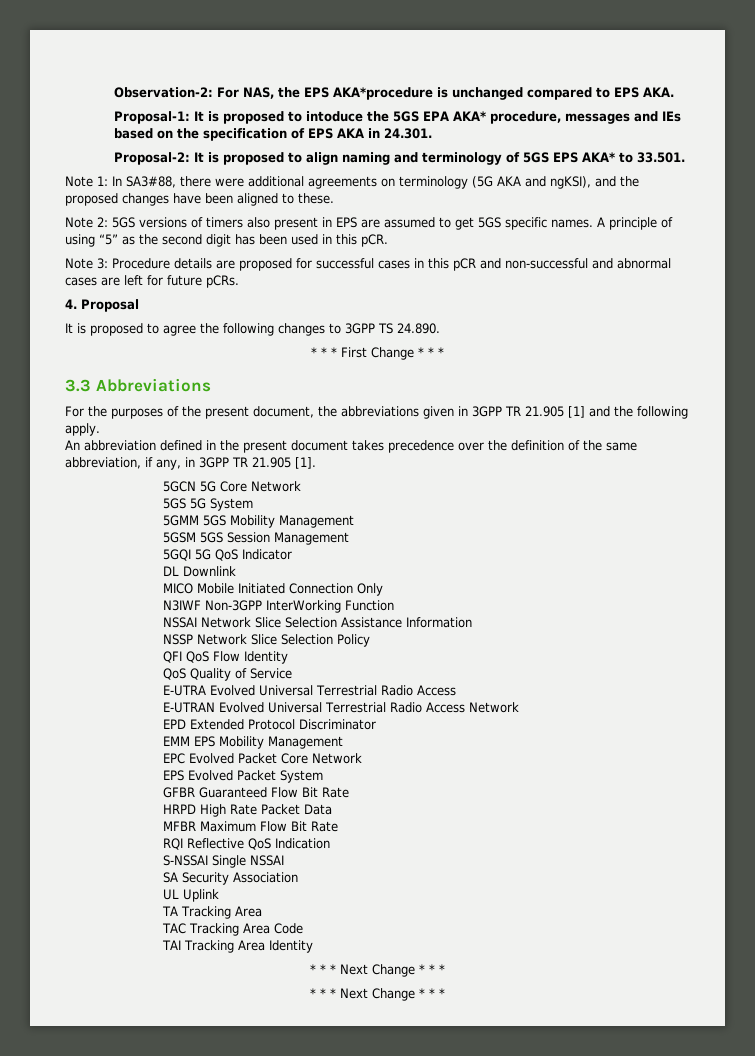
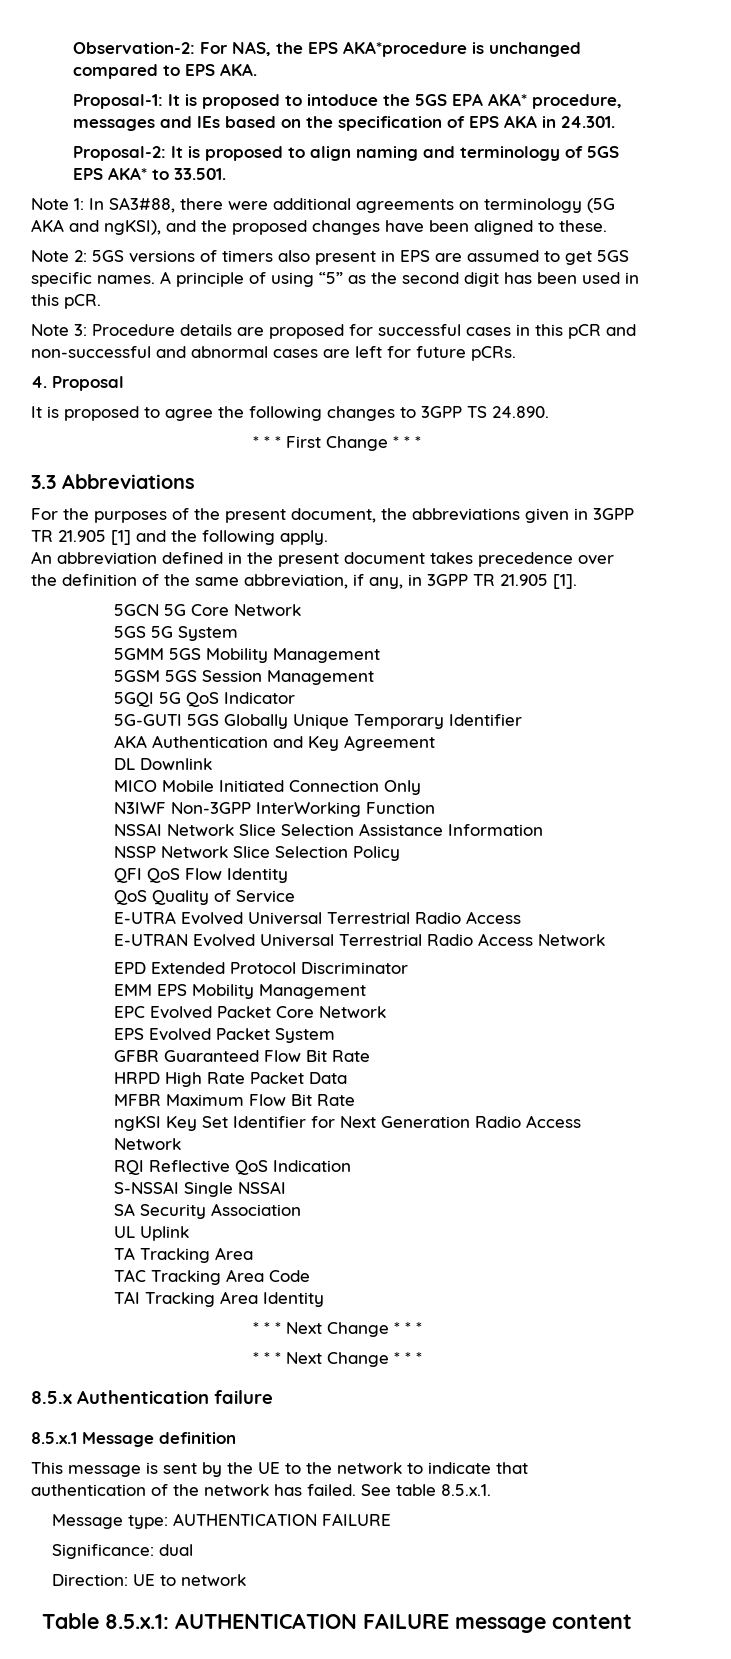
+ 5G-GUTI 5GS Globally Unique Temporary Identifier
+ AKA Authentication and Key Agreement
+ ngKSI Key Set Identifier for Next Generation Radio Access Network
+ 8.5.x Authentication failure
+ 8.5.x.1 Message definition
+ This message is sent by the UE to the network to indicate that authentication of the network has failed. See table 8.5.x.1.
+ Message type: AUTHENTICATION FAILURE
+ Significance: dual
+ Direction: UE to network
+ Table 8.5.x.1: AUTHENTICATION FAILURE message content

